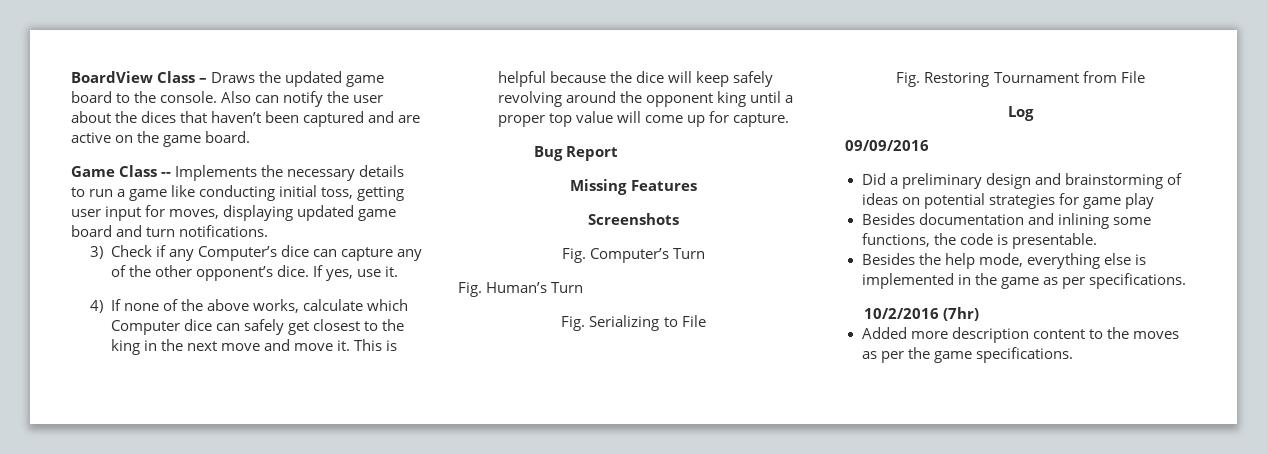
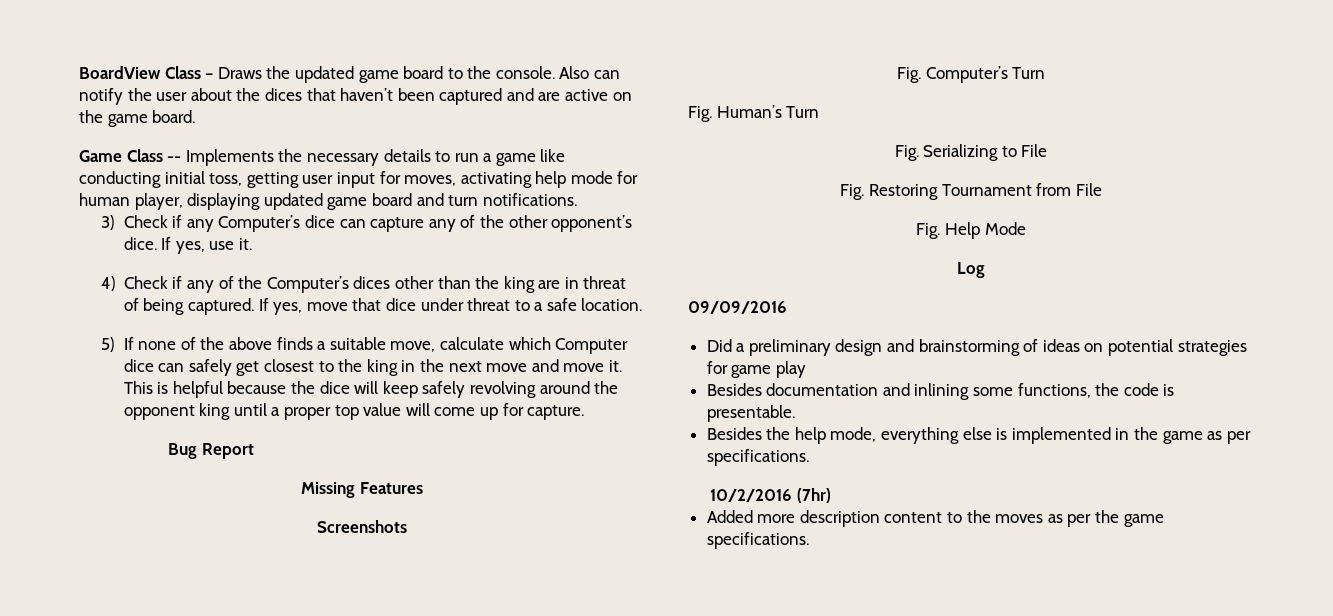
- Game Class -- Implements the necessary details to run a game like conducting initial toss, getting user input for moves, displaying updated game board and turn notifications.
+ Game Class -- Implements the necessary details to run a game like conducting initial toss, getting user input for moves, activating help mode for human player, displaying updated game board and turn notifications.
- 4) If none of the above works, calculate which Computer dice can safely get closest to the king in the next move and move it.
+ 4) Check if any of the Computer’s dices other than the king are in threat of being captured. If yes, move that dice under threat to a safe location.
+ 5) If none of the above finds a suitable move, calculate which Computer dice can safely get closest to the king in the next move and move it.
+ Fig. Help Mode

